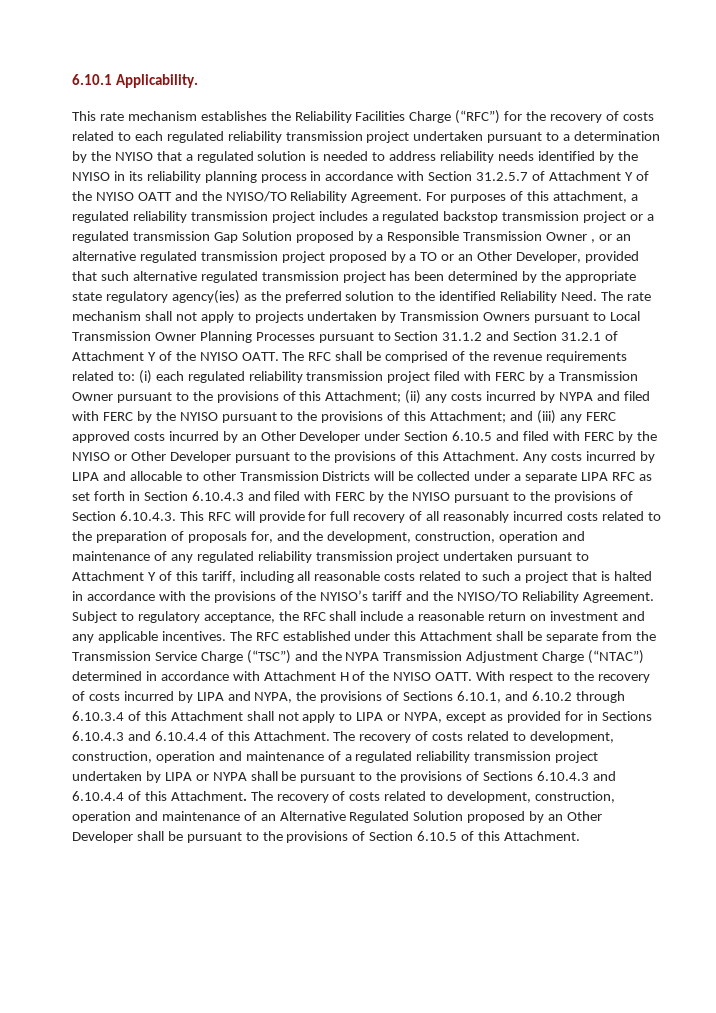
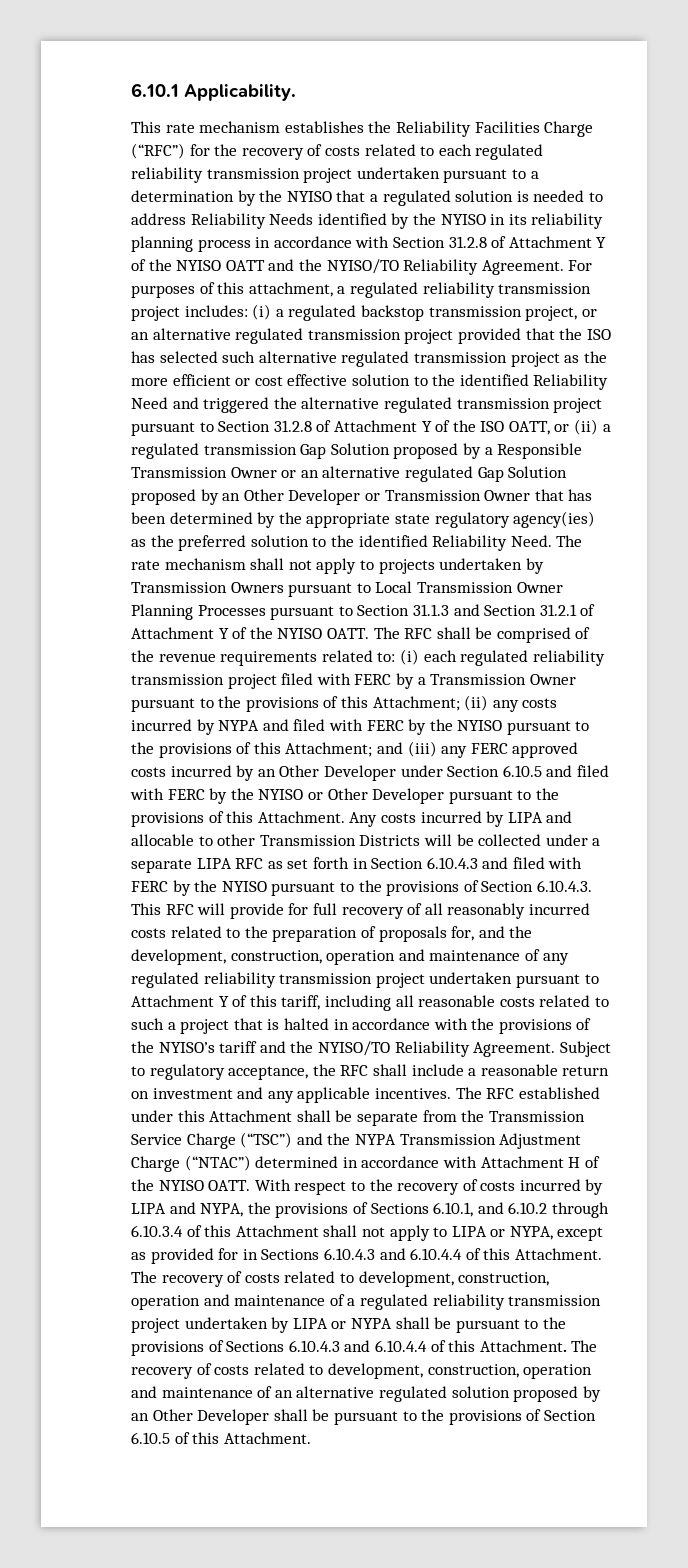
- This rate mechanism establishes the Reliability Facilities Charge (“RFC”) for the recovery of costs related to each regulated reliability transmission project undertaken pursuant to a determination by the NYISO that a regulated solution is needed to address reliability needs identified by the NYISO in its reliability planning process in accordance with Section 31.2.5.7 of Attachment Y of the NYISO OATT and the NYISO/TO Reliability Agreement.
+ This rate mechanism establishes the Reliability Facilities Charge (“RFC”) for the recovery of costs related to each regulated reliability transmission project undertaken pursuant to a determination by the NYISO that a regulated solution is needed to address Reliability Needs identified by the NYISO in its reliability planning process in accordance with Section 31.2.8 of Attachment Y of the NYISO OATT and the NYISO/TO Reliability Agreement.
- For purposes of this attachment, a regulated reliability transmission project includes a regulated backstop transmission project or a regulated transmission Gap Solution proposed by a Responsible Transmission Owner , or an alternative regulated transmission project proposed by a TO or an Other Developer, provided that such alternative regulated transmission project has been determined by the appropriate state regulatory agency(ies) as the preferred solution to the identified Reliability Need.
+ For purposes of this attachment, a regulated reliability transmission project includes: (i) a regulated backstop transmission project, or an alternative regulated transmission project provided that the ISO has selected such alternative regulated transmission project as the more efficient or cost effective solution to the identified Reliability Need and triggered the alternative regulated transmission project pursuant to Section 31.2.8 of Attachment Y of the ISO OATT, or (ii) a regulated transmission Gap Solution proposed by a Responsible Transmission Owner or an alternative regulated Gap Solution proposed by an Other Developer or Transmission Owner that has been determined by the appropriate state regulatory agency(ies) as the preferred solution to the identified Reliability Need.
- The rate mechanism shall not apply to projects undertaken by Transmission Owners pursuant to Local Transmission Owner Planning Processes pursuant to Section 31.1.2 and Section 31.2.1 of Attachment Y of the NYISO OATT.
+ The rate mechanism shall not apply to projects undertaken by Transmission Owners pursuant to Local Transmission Owner Planning Processes pursuant to Section 31.1.3 and Section 31.2.1 of Attachment Y of the NYISO OATT.
- The recovery of costs related to development, construction, operation and maintenance of an Alternative Regulated Solution proposed by an Other Developer shall be pursuant to the provisions of Section 6.10.5 of this Attachment.
+ The recovery of costs related to development, construction, operation and maintenance of an alternative regulated solution proposed by an Other Developer shall be pursuant to the provisions of Section 6.10.5 of this Attachment.

